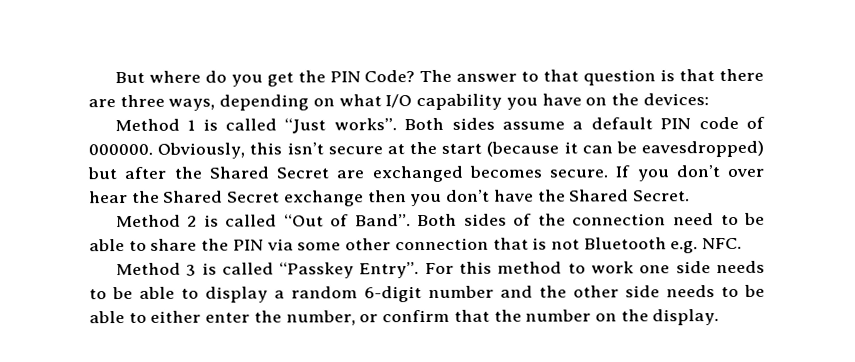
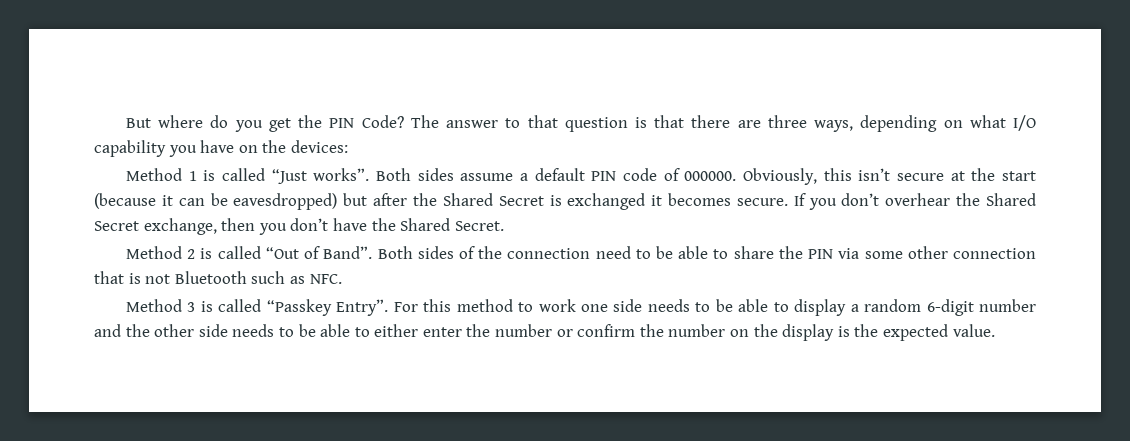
- Obviously, this isn’t secure at the start (because it can be eavesdropped) but after the Shared Secret are exchanged becomes secure.
+ Obviously, this isn’t secure at the start (because it can be eavesdropped) but after the Shared Secret is exchanged it becomes secure.
- If you don’t over hear the Shared Secret exchange then you don’t have the Shared Secret.
+ If you don’t overhear the Shared Secret exchange, then you don’t have the Shared Secret.
- Both sides of the connection need to be able to share the PIN via some other connection that is not Bluetooth e.g. NFC.
+ Both sides of the connection need to be able to share the PIN via some other connection that is not Bluetooth such as NFC.
- For this method to work one side needs to be able to display a random 6-digit number and the other side needs to be able to either enter the number, or confirm that the number on the display.
+ For this method to work one side needs to be able to display a random 6-digit number and the other side needs to be able to either enter the number or confirm the number on the display is the expected value.

